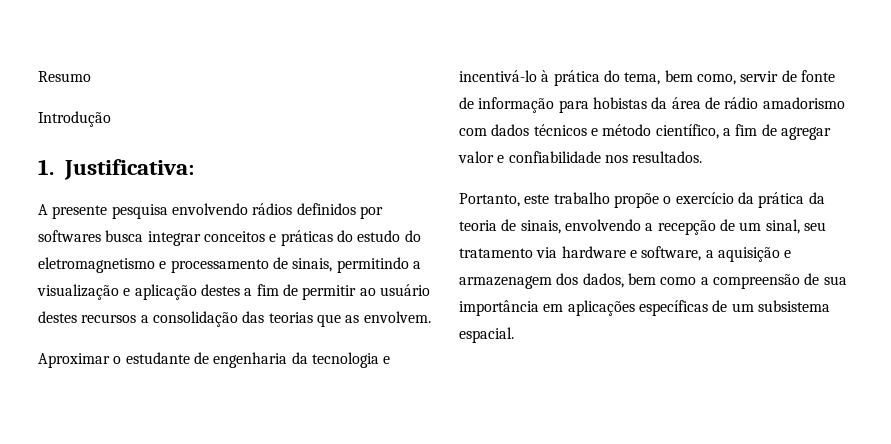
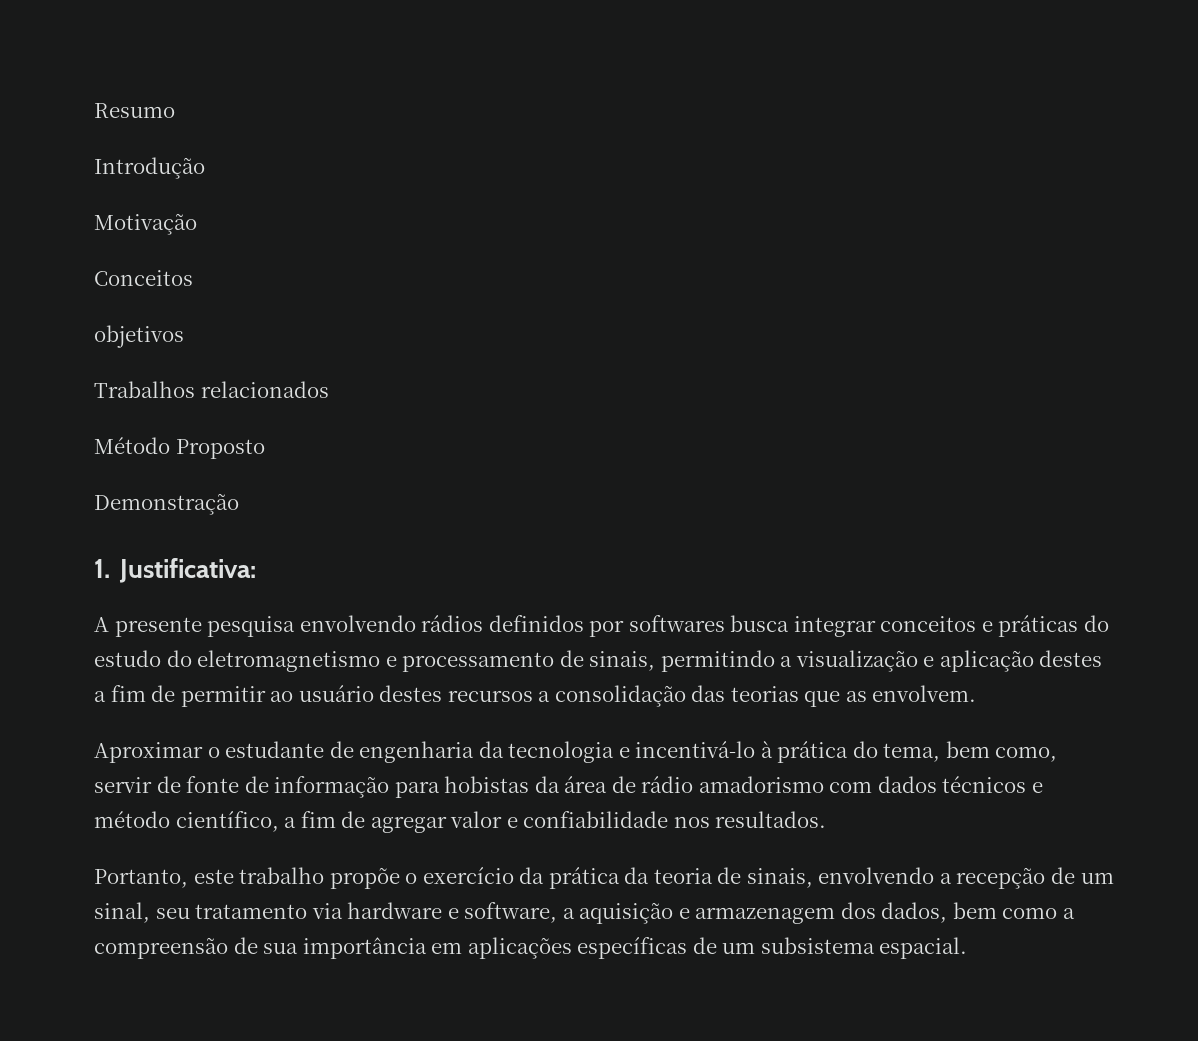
+ Motivação
+ Conceitos
+ objetivos
+ Trabalhos relacionados
+ Método Proposto
+ Demonstração

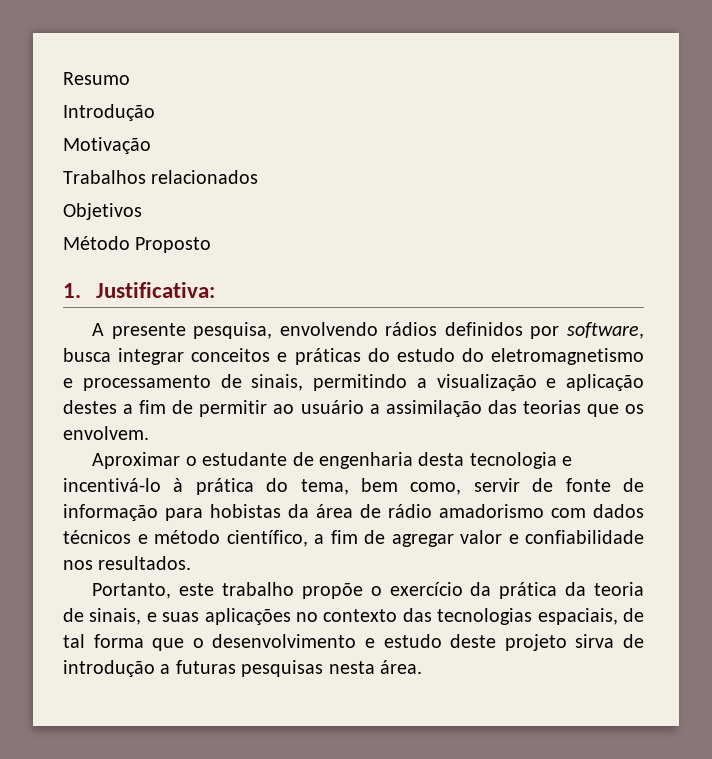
- Conceitos
- objetivos
+ Objetivos
- Demonstração
- A presente pesquisa envolvendo rádios definidos por softwares busca integrar conceitos e práticas do estudo do eletromagnetismo e processamento de sinais, permitindo a visualização e aplicação destes a fim de permitir ao usuário destes recursos a consolidação das teorias que as envolvem.
+ A presente pesquisa, envolvendo rádios definidos por software, busca integrar conceitos e práticas do estudo do eletromagnetismo e processamento de sinais, permitindo a visualização e aplicação destes a fim de permitir ao usuário a assimilação das teorias que os envolvem.
- Aproximar o estudante de engenharia da tecnologia e incentivá-lo à prática do tema, bem como, servir de fonte de informação para hobistas da área de rádio amadorismo com dados técnicos e método científico, a fim de agregar valor e confiabilidade nos resultados.
+ Aproximar o estudante de engenharia desta tecnologia e incentivá-lo à prática do tema, bem como, servir de fonte de informação para hobistas da área de rádio amadorismo com dados técnicos e método científico, a fim de agregar valor e confiabilidade nos resultados.
- Portanto, este trabalho propõe o exercício da prática da teoria de sinais, envolvendo a recepção de um sinal, seu tratamento via hardware e software, a aquisição e armazenagem dos dados, bem como a compreensão de sua importância em aplicações específicas de um subsistema espacial.
+ Portanto, este trabalho propõe o exercício da prática da teoria de sinais, e suas aplicações no contexto das tecnologias espaciais, de tal forma que o desenvolvimento e estudo deste projeto sirva de introdução a futuras pesquisas nesta área.

